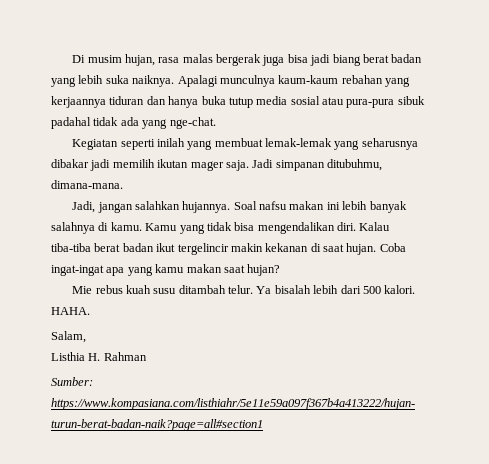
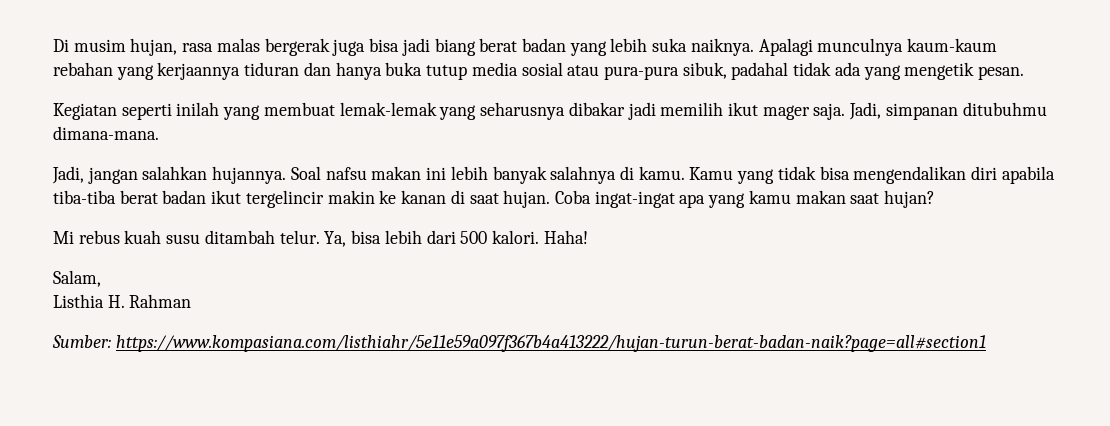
- Apalagi munculnya kaum-kaum rebahan yang kerjaannya tiduran dan hanya buka tutup media sosial atau pura-pura sibuk padahal tidak ada yang nge-chat.
+ Apalagi munculnya kaum-kaum rebahan yang kerjaannya tiduran dan hanya buka tutup media sosial atau pura-pura sibuk, padahal tidak ada yang mengetik pesan.
- Kegiatan seperti inilah yang membuat lemak-lemak yang seharusnya dibakar jadi memilih ikutan mager saja.
+ Kegiatan seperti inilah yang membuat lemak-lemak yang seharusnya dibakar jadi memilih ikut mager saja.
- Jadi simpanan ditubuhmu, dimana-mana.
+ Jadi, simpanan ditubuhmu dimana-mana.
- Kamu yang tidak bisa mengendalikan diri. Kalau tiba-tiba berat badan ikut tergelincir makin kekanan di saat hujan.
+ Kamu yang tidak bisa mengendalikan diri apabila tiba-tiba berat badan ikut tergelincir makin ke kanan di saat hujan.
- Mie rebus kuah susu ditambah telur.
+ Mi rebus kuah susu ditambah telur.
- Ya bisalah lebih dari 500 kalori.
+ Ya, bisa lebih dari 500 kalori.
- HAHA.
+ Haha!

